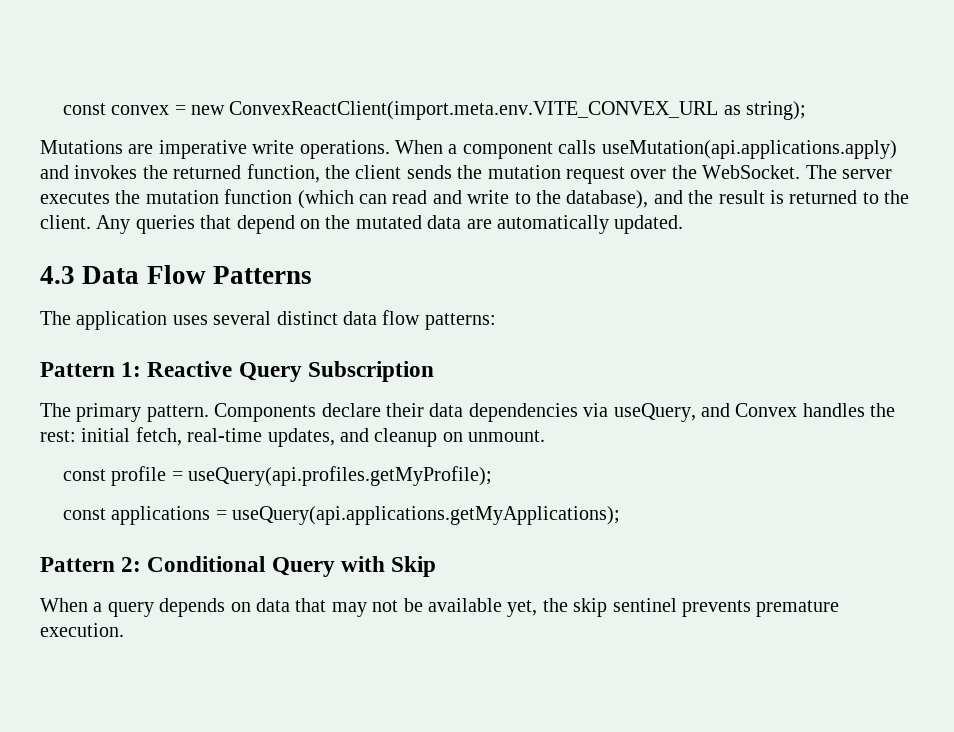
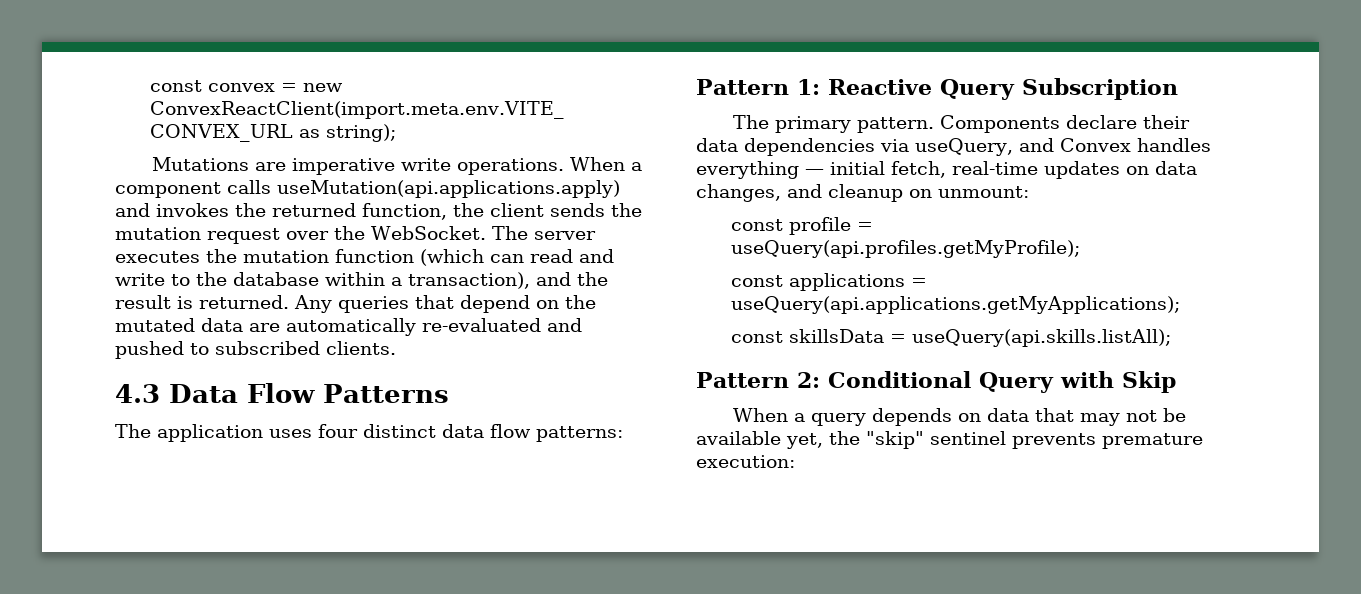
- The server executes the mutation function (which can read and write to the database), and the result is returned to the client.
+ The server executes the mutation function (which can read and write to the database within a transaction), and the result is returned.
- Any queries that depend on the mutated data are automatically updated.
+ Any queries that depend on the mutated data are automatically re-evaluated and pushed to subscribed clients.
- The application uses several distinct data flow patterns:
+ The application uses four distinct data flow patterns:
- Components declare their data dependencies via useQuery, and Convex handles the rest: initial fetch, real-time updates, and cleanup on unmount.
+ Components declare their data dependencies via useQuery, and Convex handles everything — initial fetch, real-time updates on data changes, and cleanup on unmount:
+ const skillsData = useQuery(api.skills.listAll);
- When a query depends on data that may not be available yet, the skip sentinel prevents premature execution.
+ When a query depends on data that may not be available yet, the "skip" sentinel prevents premature execution:

